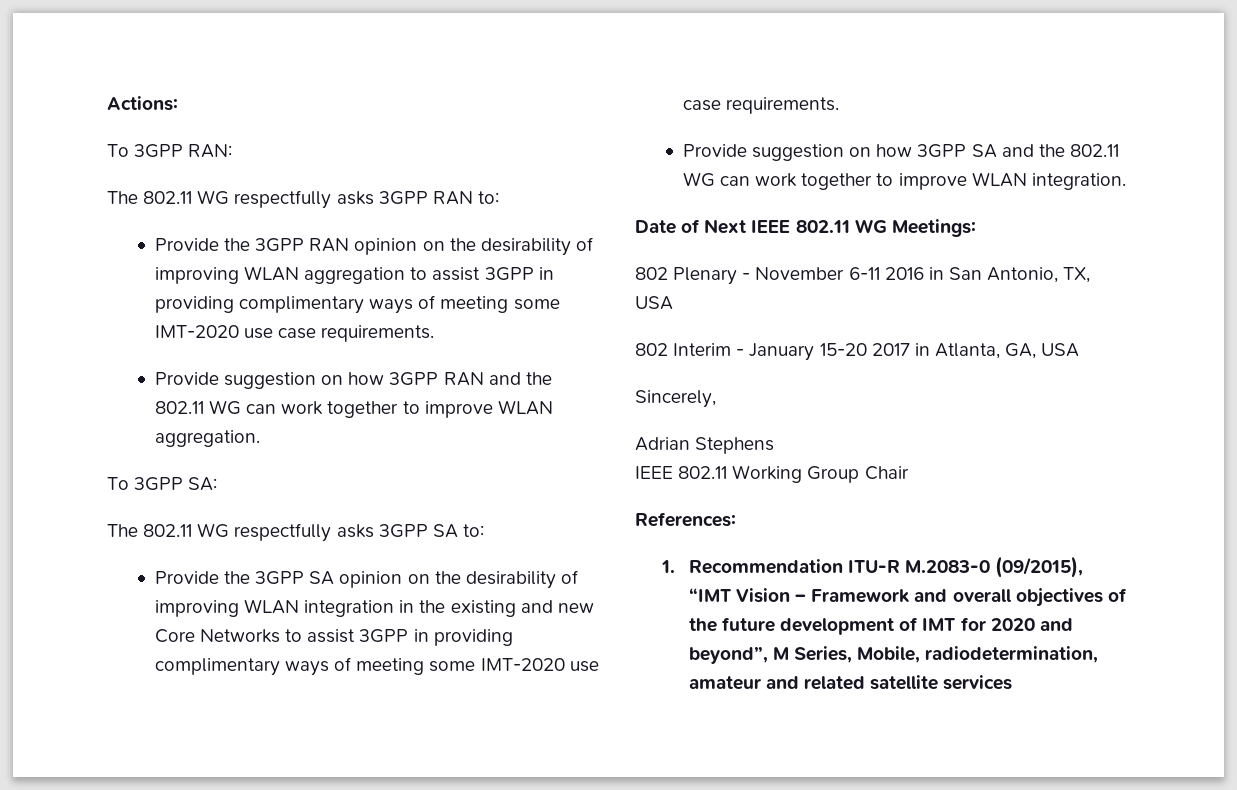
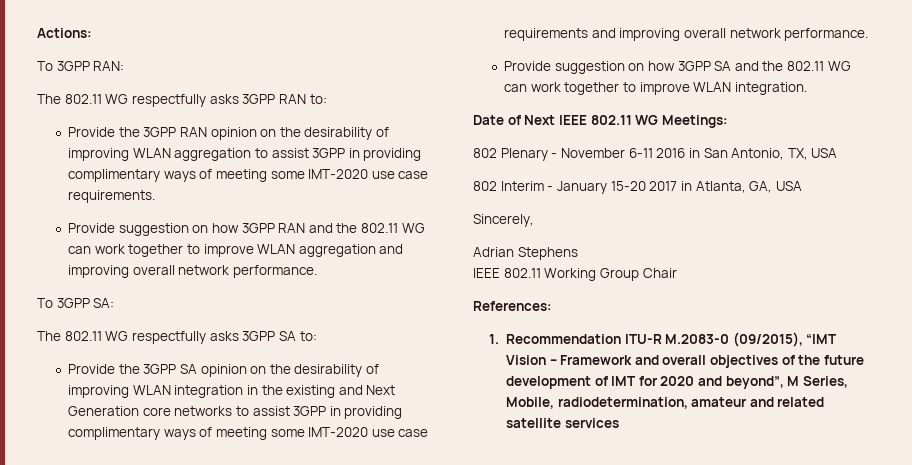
- Provide suggestion on how 3GPP RAN and the 802.11 WG can work together to improve WLAN aggregation.
+ Provide suggestion on how 3GPP RAN and the 802.11 WG can work together to improve WLAN aggregation and improving overall network performance.
- Provide the 3GPP SA opinion on the desirability of improving WLAN integration in the existing and new Core Networks to assist 3GPP in providing complimentary ways of meeting some IMT-2020 use case requirements.
+ Provide the 3GPP SA opinion on the desirability of improving WLAN integration in the existing and Next Generation core networks to assist 3GPP in providing complimentary ways of meeting some IMT-2020 use case requirements and improving overall network performance.

